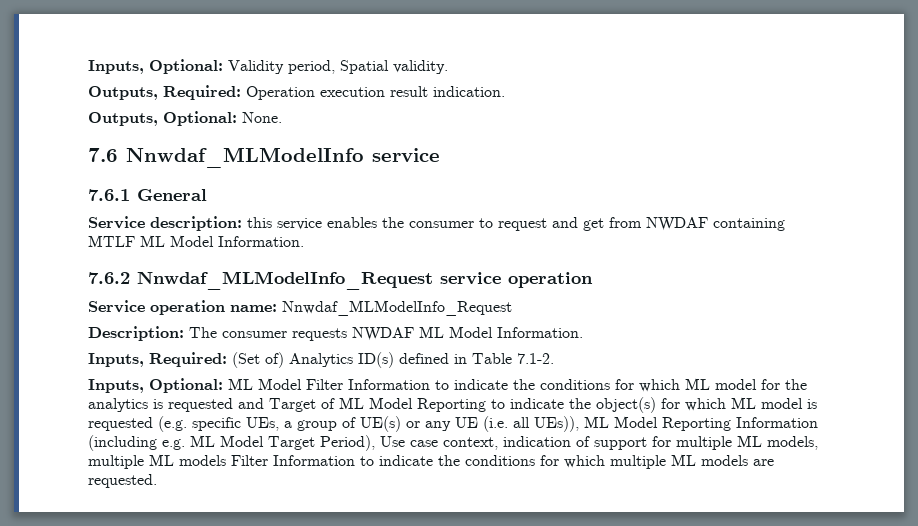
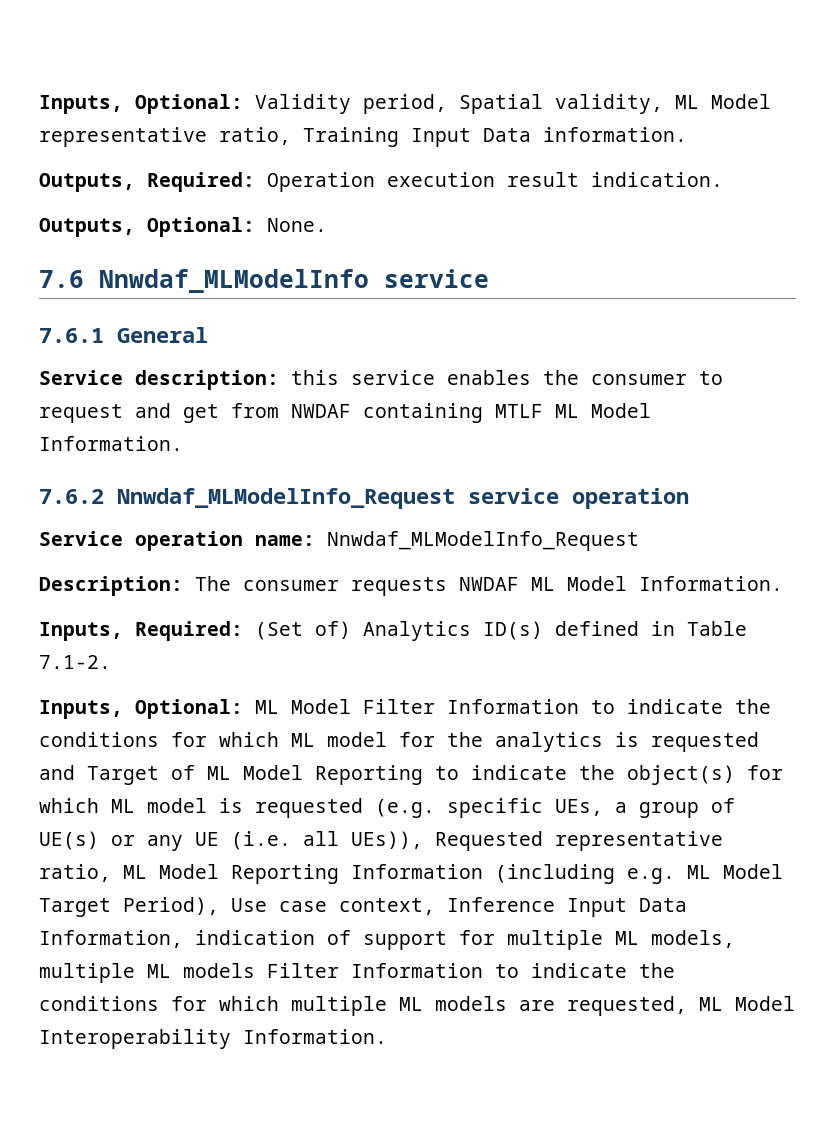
- Inputs, Optional: Validity period, Spatial validity.
+ Inputs, Optional: Validity period, Spatial validity, ML Model representative ratio, Training Input Data information.
- ML Model Filter Information to indicate the conditions for which ML model for the analytics is requested and Target of ML Model Reporting to indicate the object(s) for which ML model is requested (e.g. specific UEs, a group of UE(s) or any UE (i.e. all UEs)), ML Model Reporting Information (including e.g. ML Model Target Period), Use case context, indication of support for multiple ML models, multiple ML models Filter Information to indicate the conditions for which multiple ML models are requested.
+ ML Model Filter Information to indicate the conditions for which ML model for the analytics is requested and Target of ML Model Reporting to indicate the object(s) for which ML model is requested (e.g. specific UEs, a group of UE(s) or any UE (i.e. all UEs)), Requested representative ratio, ML Model Reporting Information (including e.g. ML Model Target Period), Use case context, Inference Input Data Information, indication of support for multiple ML models, multiple ML models Filter Information to indicate the conditions for which multiple ML models are requested, ML Model Interoperability Information.

